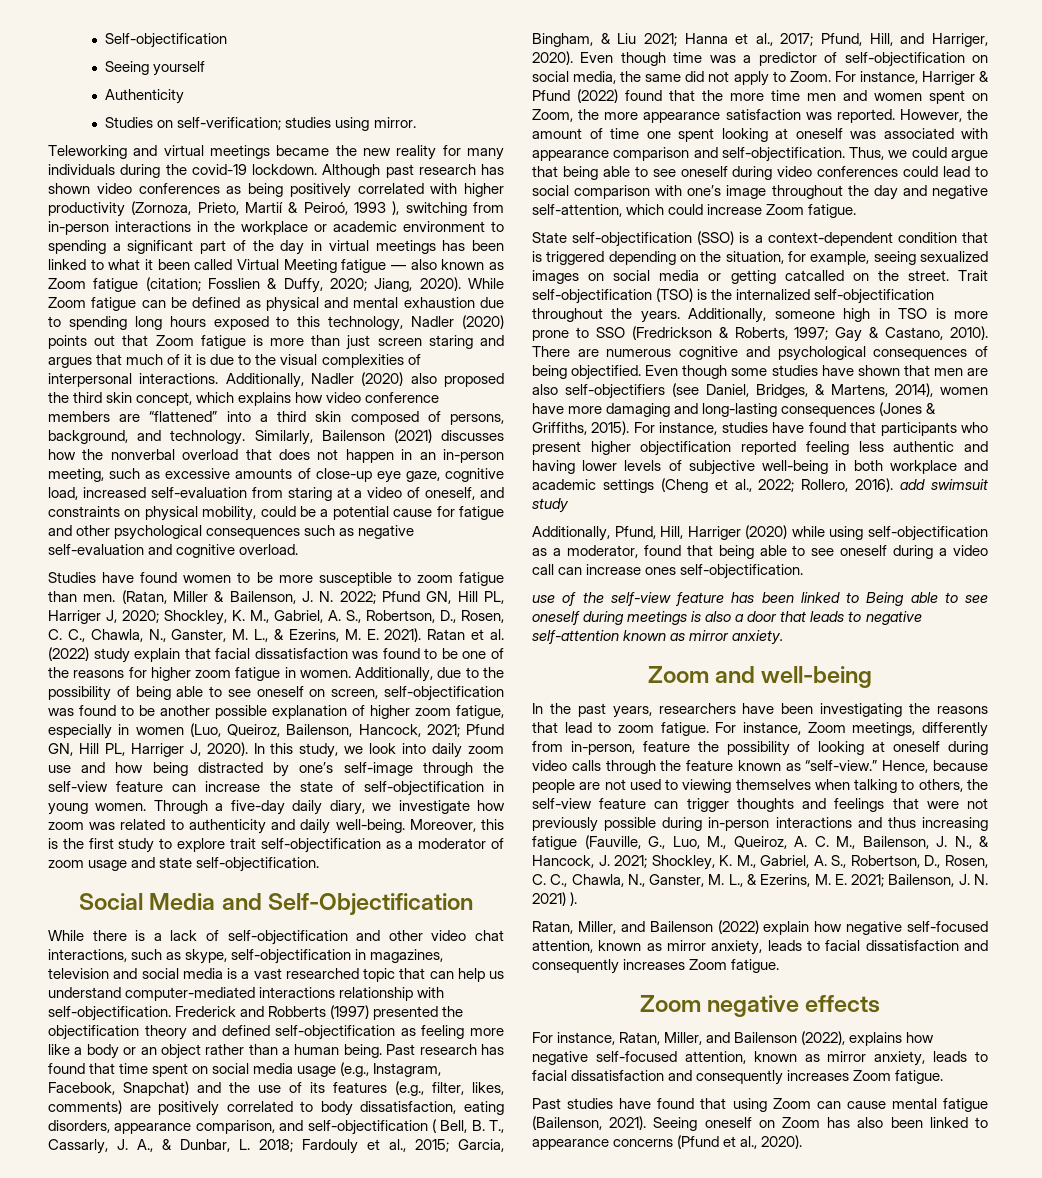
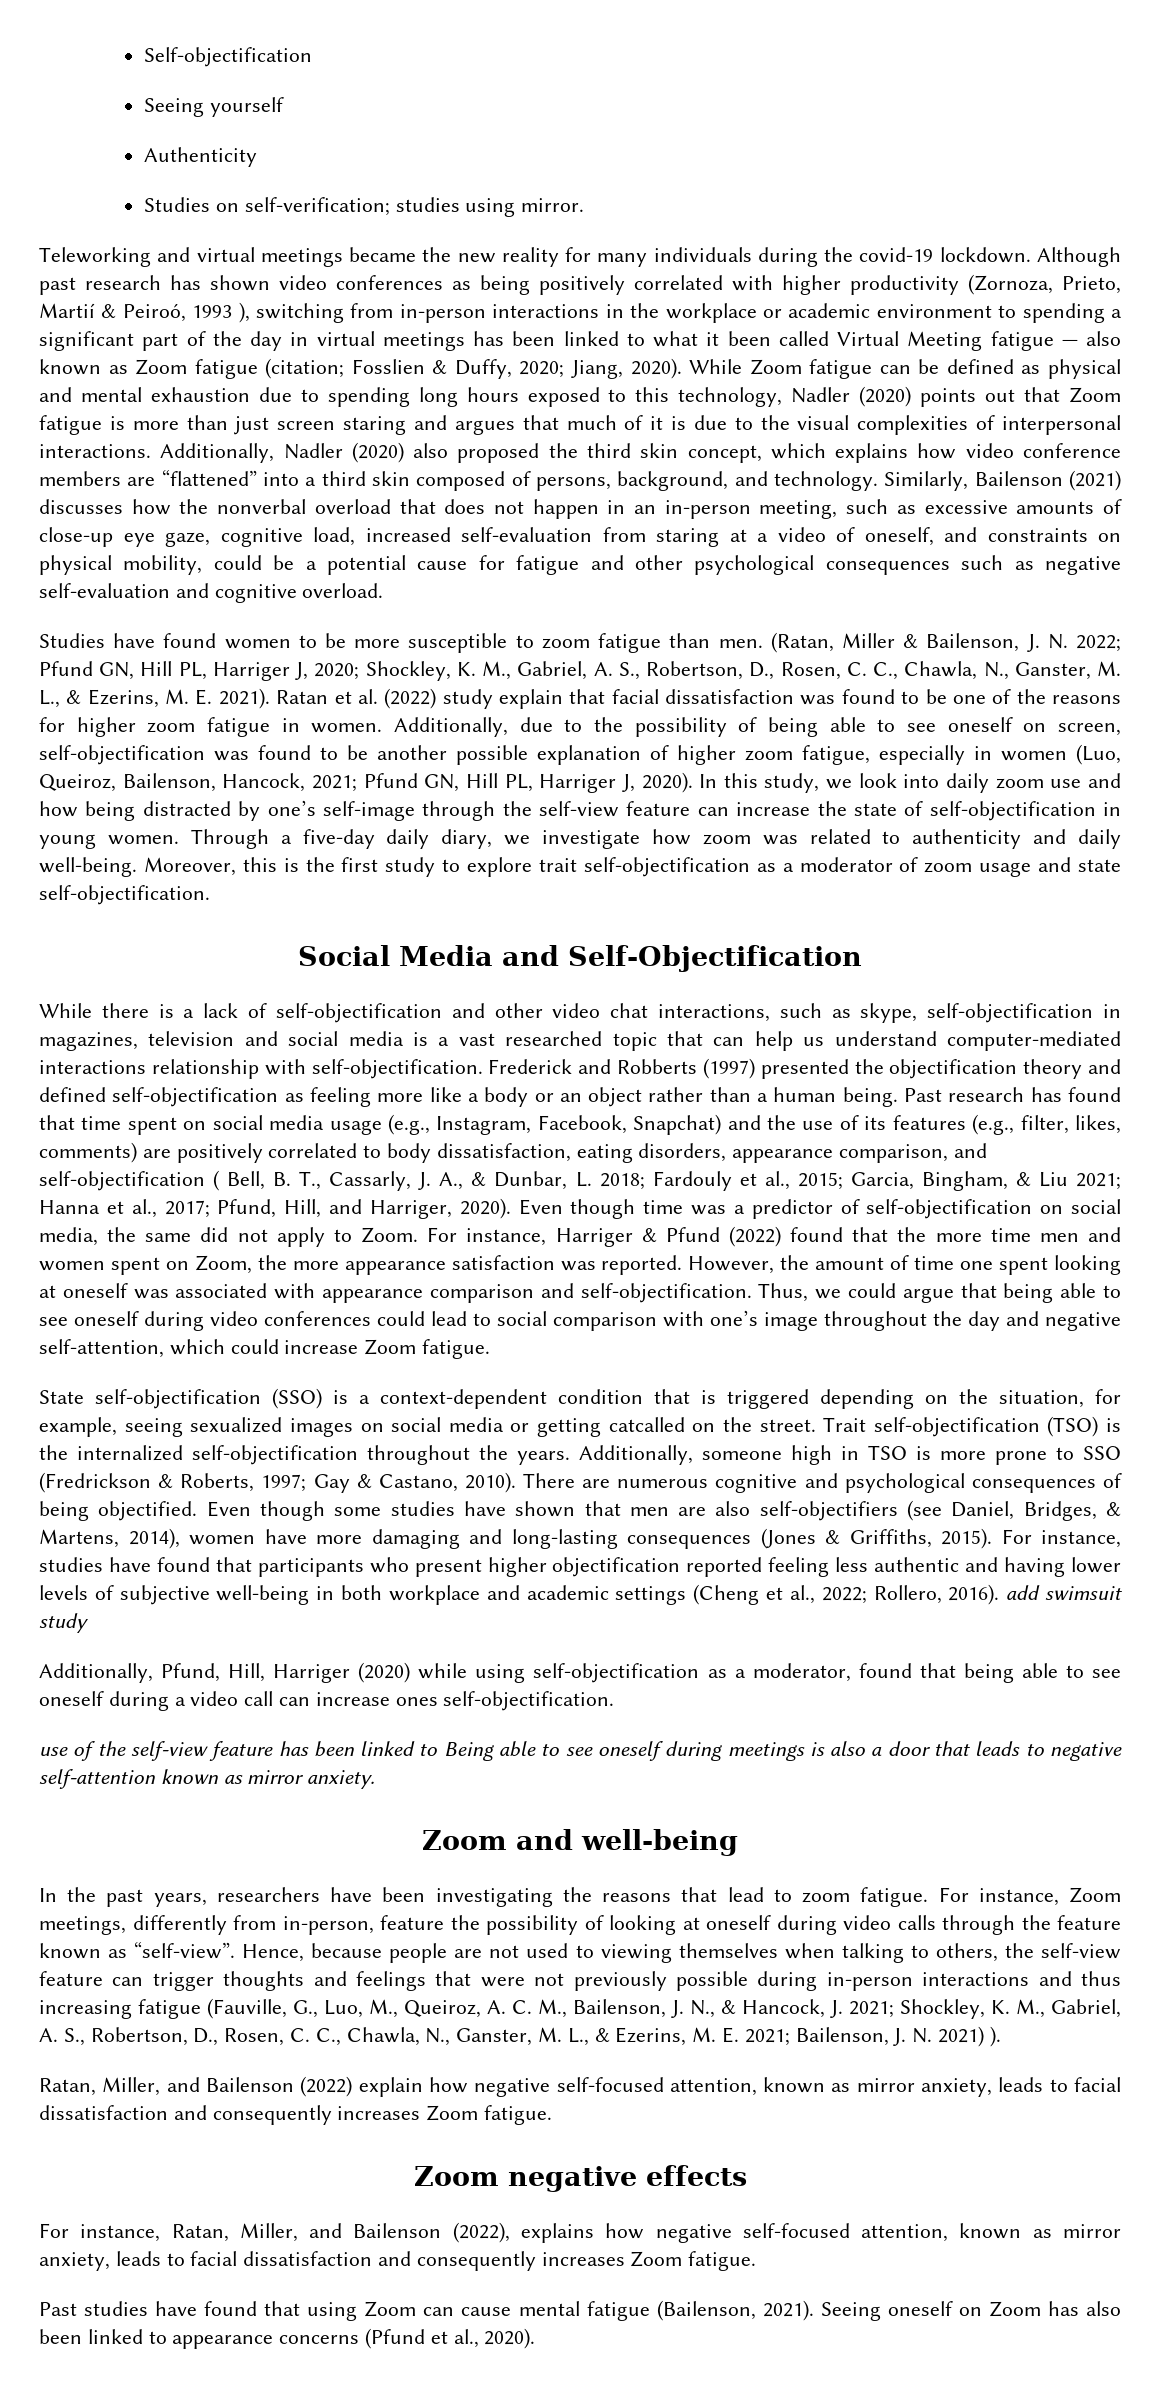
- For instance, Zoom meetings, differently from in-person, feature the possibility of looking at oneself during video calls through the feature known as “self-view.”
+ For instance, Zoom meetings, differently from in-person, feature the possibility of looking at oneself during video calls through the feature known as “self-view”.

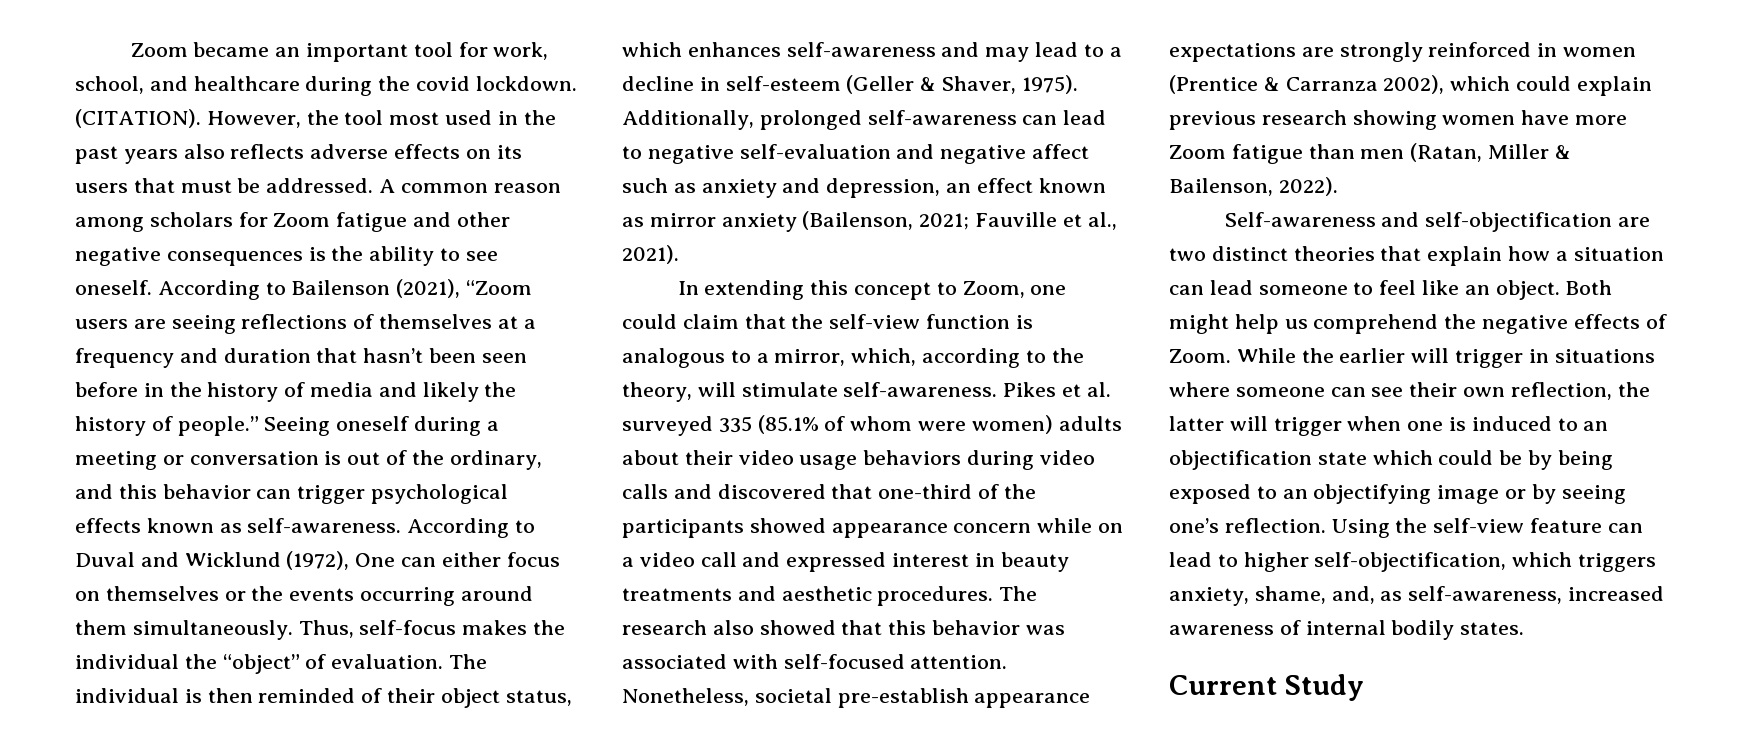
- Self-objectification
- Seeing yourself
- Authenticity
- Studies on self-verification; studies using mirror.
- Teleworking and virtual meetings became the new reality for many individuals during the covid-19 lockdown. Although past research has shown video conferences as being positively correlated with higher productivity (Zornoza, Prieto, Martií & Peiroó, 1993 ), switching from in-person interactions in the workplace or academic environment to spending a significant part of the day in virtual meetings has been linked to what it been called Virtual Meeting fatigue — also known as Zoom fatigue (citation; Fosslien & Duffy, 2020; Jiang, 2020). While Zoom fatigue can be defined as physical and mental exhaustion due to spending long hours exposed to this technology, Nadler (2020) points out that Zoom fatigue is more than just screen staring and argues that much of it is due to the visual complexities of interpersonal interactions. Additionally, Nadler (2020) also proposed the third skin concept, which explains how video conference members are “flattened” into a third skin composed of persons, background, and technology. Similarly, Bailenson (2021) discusses how the nonverbal overload that does not happen in an in-person meeting, such as excessive amounts of close-up eye gaze, cognitive load, increased self-evaluation from staring at a video of oneself, and constraints on physical mobility, could be a potential cause for fatigue and other psychological consequences such as negative self-evaluation and cognitive overload.
- Studies have found women to be more susceptible to zoom fatigue than men. (Ratan, Miller & Bailenson, J. N. 2022; Pfund GN, Hill PL, Harriger J, 2020; Shockley, K. M., Gabriel, A. S., Robertson, D., Rosen, C. C., Chawla, N., Ganster, M. L., & Ezerins, M. E. 2021). Ratan et al. (2022) study explain that facial dissatisfaction was found to be one of the reasons for higher zoom fatigue in women. Additionally, due to the possibility of being able to see oneself on screen, self-objectification was found to be another possible explanation of higher zoom fatigue, especially in women (Luo, Queiroz, Bailenson, Hancock, 2021; Pfund GN, Hill PL, Harriger J, 2020). In this study, we look into daily zoom use and how being distracted by one’s self-image through the self-view feature can increase the state of self-objectification in young women. Through a five-day daily diary, we investigate how zoom was related to authenticity and daily well-being. Moreover, this is the first study to explore trait self-objectification as a moderator of zoom usage and state self-objectification.
- Social Media and Self-Objectification
- While there is a lack of self-objectification and other video chat interactions, such as skype, self-objectification in magazines, television and social media is a vast researched topic that can help us understand computer-mediated interactions relationship with self-objectification. Frederick and Robberts (1997) presented the objectification theory and defined self-objectification as feeling more like a body or an object rather than a human being. Past research has found that time spent on social media usage (e.g., Instagram, Facebook, Snapchat) and the use of its features (e.g., filter, likes, comments) are positively correlated to body dissatisfaction, eating disorders, appearance comparison, and self-objectification ( Bell, B. T., Cassarly, J. A., & Dunbar, L. 2018; Fardouly et al., 2015; Garcia, Bingham, & Liu 2021; Hanna et al., 2017; Pfund, Hill, and Harriger, 2020). Even though time was a predictor of self-objectification on social media, the same did not apply to Zoom. For instance, Harriger & Pfund (2022) found that the more time men and women spent on Zoom, the more appearance satisfaction was reported. However, the amount of time one spent looking at oneself was associated with appearance comparison and self-objectification. Thus, we could argue that being able to see oneself during video conferences could lead to social comparison with one’s image throughout the day and negative self-attention, which could increase Zoom fatigue.
- State self-objectification (SSO) is a context-dependent condition that is triggered depending on the situation, for example, seeing sexualized images on social media or getting catcalled on the street. Trait self-objectification (TSO) is the internalized self-objectification throughout the years. Additionally, someone high in TSO is more prone to SSO (Fredrickson & Roberts, 1997; Gay & Castano, 2010). There are numerous cognitive and psychological consequences of being objectified. Even though some studies have shown that men are also self-objectifiers (see Daniel, Bridges, & Martens, 2014), women have more damaging and long-lasting consequences (Jones & Griffiths, 2015). For instance, studies have found that participants who present higher objectification reported feeling less authentic and having lower levels of subjective well-being in both workplace and academic settings (Cheng et al., 2022; Rollero, 2016). add swimsuit study
- Additionally, Pfund, Hill, Harriger (2020) while using self-objectification as a moderator, found that being able to see oneself during a video call can increase ones self-objectification.
- use of the self-view feature has been linked to Being able to see oneself during meetings is also a door that leads to negative self-attention known as mirror anxiety.
- Zoom and well-being
- In the past years, researchers have been investigating the reasons that lead to zoom fatigue. For instance, Zoom meetings, differently from in-person, feature the possibility of looking at oneself during video calls through the feature known as “self-view”. Hence, because people are not used to viewing themselves when talking to others, the self-view feature can trigger thoughts and feelings that were not previously possible during in-person interactions and thus increasing fatigue (Fauville, G., Luo, M., Queiroz, A. C. M., Bailenson, J. N., & Hancock, J. 2021; Shockley, K. M., Gabriel, A. S., Robertson, D., Rosen, C. C., Chawla, N., Ganster, M. L., & Ezerins, M. E. 2021; Bailenson, J. N. 2021) ).
- Ratan, Miller, and Bailenson (2022) explain how negative self-focused attention, known as mirror anxiety, leads to facial dissatisfaction and consequently increases Zoom fatigue.
- Zoom negative effects
- For instance, Ratan, Miller, and Bailenson (2022), explains how negative self-focused attention, known as mirror anxiety, leads to facial dissatisfaction and consequently increases Zoom fatigue.
- Past studies have found that using Zoom can cause mental fatigue (Bailenson, 2021). Seeing oneself on Zoom has also been linked to appearance concerns (Pfund et al., 2020).
+ Zoom became an important tool for work, school, and healthcare during the covid lockdown. (CITATION). However, the tool most used in the past years also reflects adverse effects on its users that must be addressed. A common reason among scholars for Zoom fatigue and other negative consequences is the ability to see oneself. According to Bailenson (2021), “Zoom users are seeing reflections of themselves at a frequency and duration that hasn’t been seen before in the history of media and likely the history of people.” Seeing oneself during a meeting or conversation is out of the ordinary, and this behavior can trigger psychological effects known as self-awareness. According to Duval and Wicklund (1972), One can either focus on themselves or the events occurring around them simultaneously. Thus, self-focus makes the individual the “object” of evaluation. The individual is then reminded of their object status, which enhances self-awareness and may lead to a decline in self-esteem (Geller & Shaver, 1975). Additionally, prolonged self-awareness can lead to negative self-evaluation and negative affect such as anxiety and depression, an effect known as mirror anxiety (Bailenson, 2021; Fauville et al., 2021).
+ In extending this concept to Zoom, one could claim that the self-view function is analogous to a mirror, which, according to the theory, will stimulate self-awareness. Pikes et al. surveyed 335 (85.1% of whom were women) adults about their video usage behaviors during video calls and discovered that one-third of the participants showed appearance concern while on a video call and expressed interest in beauty treatments and aesthetic procedures. The research also showed that this behavior was associated with self-focused attention. Nonetheless, societal pre-establish appearance expectations are strongly reinforced in women (Prentice & Carranza 2002), which could explain previous research showing women have more Zoom fatigue than men (Ratan, Miller & Bailenson, 2022).
+ Self-awareness and self-objectification are two distinct theories that explain how a situation can lead someone to feel like an object. Both might help us comprehend the negative effects of Zoom. While the earlier will trigger in situations where someone can see their own reflection, the latter will trigger when one is induced to an objectification state which could be by being exposed to an objectifying image or by seeing one’s reflection. Using the self-view feature can lead to higher self-objectification, which triggers anxiety, shame, and, as self-awareness, increased awareness of internal bodily states.
+ Current Study

